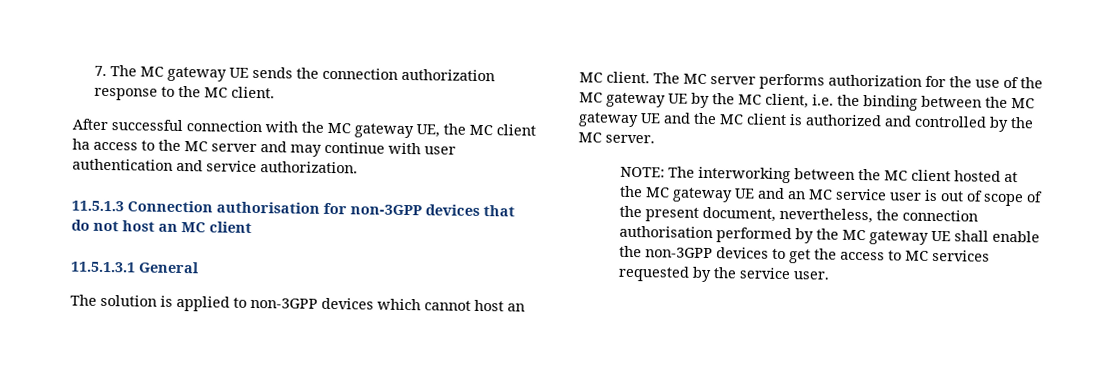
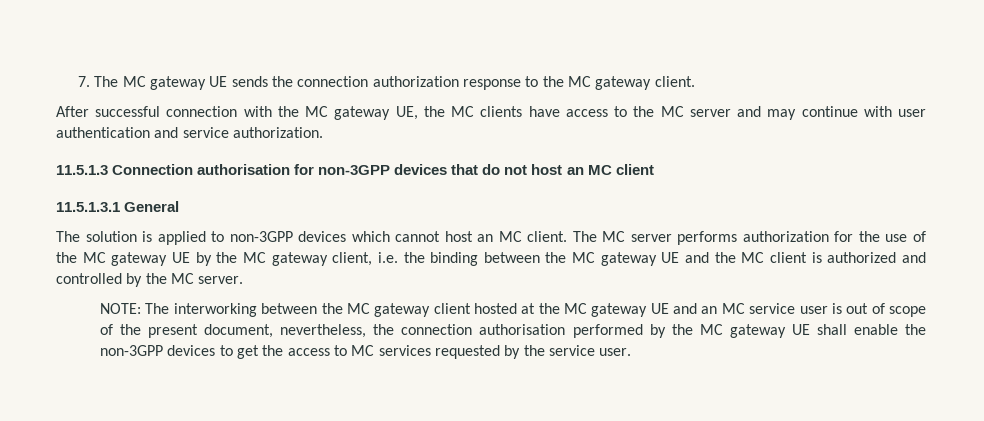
- 7. The MC gateway UE sends the connection authorization response to the MC client.
+ 7. The MC gateway UE sends the connection authorization response to the MC gateway client.
- After successful connection with the MC gateway UE, the MC client ha access to the MC server and may continue with user authentication and service authorization.
+ After successful connection with the MC gateway UE, the MC clients have access to the MC server and may continue with user authentication and service authorization.
- The MC server performs authorization for the use of the MC gateway UE by the MC client, i.e. the binding between the MC gateway UE and the MC client is authorized and controlled by the MC server.
+ The MC server performs authorization for the use of the MC gateway UE by the MC gateway client, i.e. the binding between the MC gateway UE and the MC client is authorized and controlled by the MC server.
- NOTE: The interworking between the MC client hosted at the MC gateway UE and an MC service user is out of scope of the present document, nevertheless, the connection authorisation performed by the MC gateway UE shall enable the non-3GPP devices to get the access to MC services requested by the service user.
+ NOTE: The interworking between the MC gateway client hosted at the MC gateway UE and an MC service user is out of scope of the present document, nevertheless, the connection authorisation performed by the MC gateway UE shall enable the non-3GPP devices to get the access to MC services requested by the service user.

